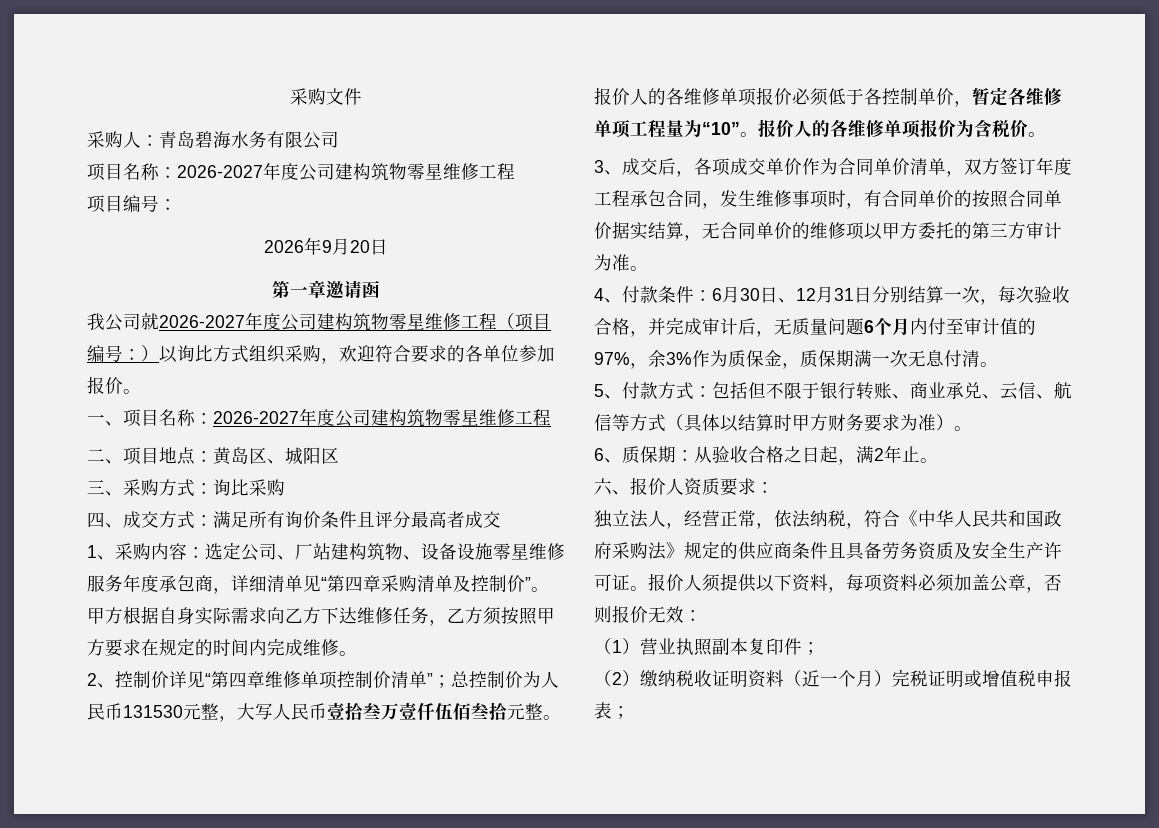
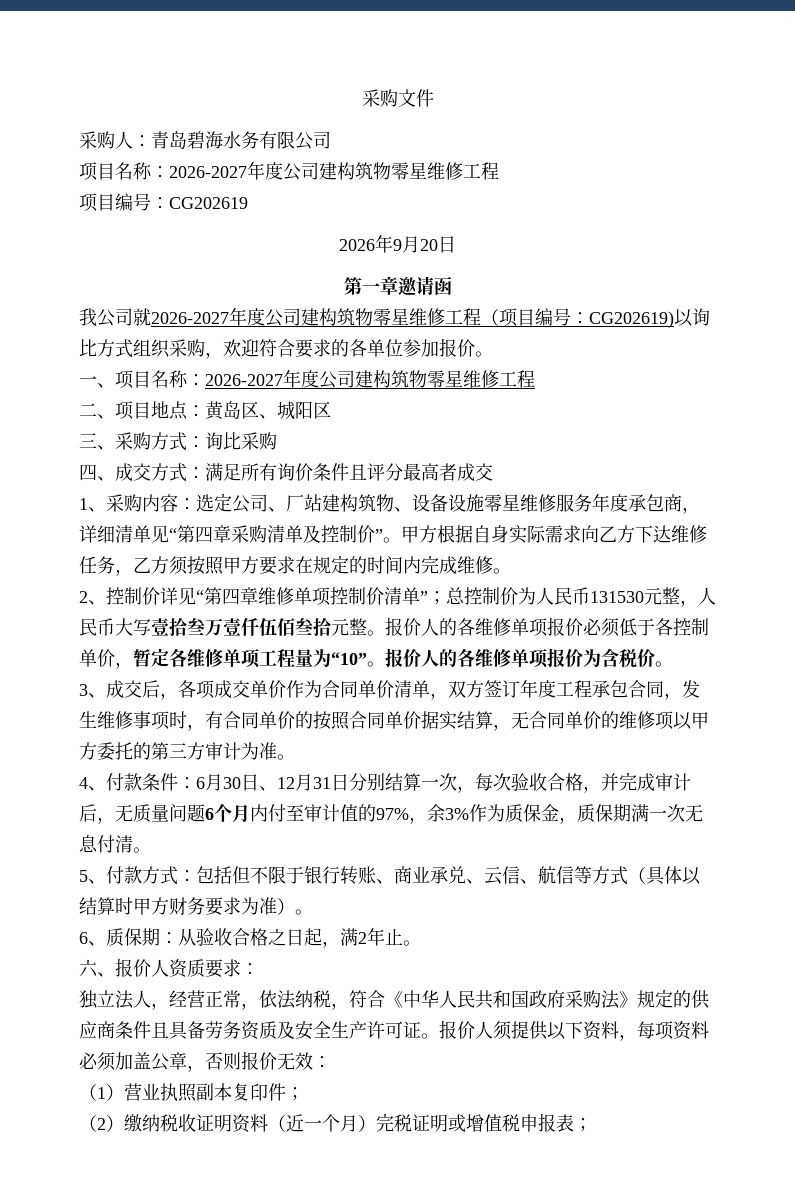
  采购人：青岛碧海水务有限公司
  项目名称：2026-2027年度公司建构筑物零星维修工程
- 项目编号：
+ 项目编号：CG202619
- 我公司就2026-2027年度公司建构筑物零星维修工程（项目编号：）以询比方式组织采购，欢迎符合要求的各单位参加报价。
+ 我公司就2026-2027年度公司建构筑物零星维修工程（项目编号：CG202619)以询比方式组织采购，欢迎符合要求的各单位参加报价。
- 2、控制价详见“第四章维修单项控制价清单”；总控制价为人民币131530元整，大写人民币壹拾叁万壹仟伍佰叁拾元整。
+ 2、控制价详见“第四章维修单项控制价清单”；总控制价为人民币131530元整，人民币大写壹拾叁万壹仟伍佰叁拾元整。

